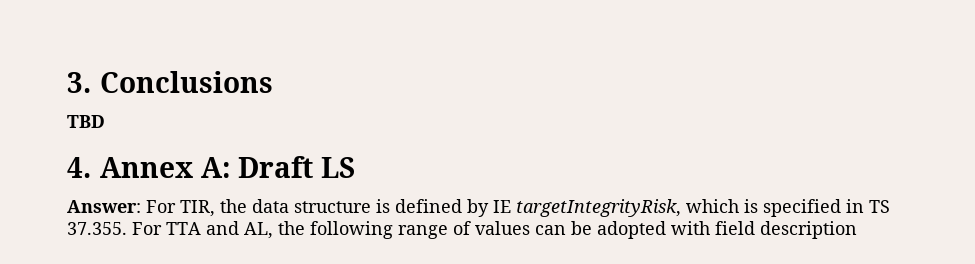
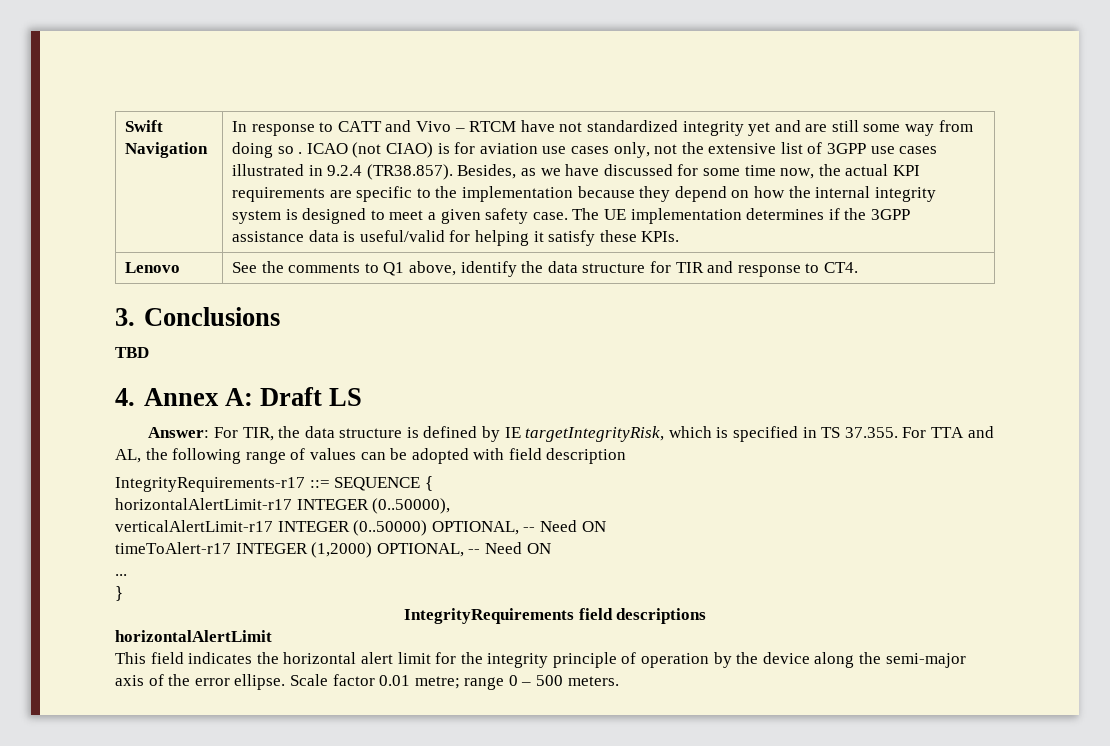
+ Swift Navigation | In response to CATT and Vivo – RTCM have not standardized integrity yet and are still some way from doing so . ICAO (not CIAO) is for aviation use cases only, not the extensive list of 3GPP use cases illustrated in 9.2.4 (TR38.857). Besides, as we have discussed for some time now, the actual KPI requirements are specific to the implementation because they depend on how the internal integrity system is designed to meet a given safety case. The UE implementation determines if the 3GPP assistance data is useful/valid for helping it satisfy these KPIs.
+ Lenovo | See the comments to Q1 above, identify the data structure for TIR and response to CT4.
+ IntegrityRequirements-r17 ::= SEQUENCE {
+ horizontalAlertLimit-r17 INTEGER (0..50000),
+ verticalAlertLimit-r17 INTEGER (0..50000) OPTIONAL, -- Need ON
+ timeToAlert-r17 INTEGER (1,2000) OPTIONAL, -- Need ON
+ ...
+ }
+ IntegrityRequirements field descriptions
+ horizontalAlertLimit
+ This field indicates the horizontal alert limit for the integrity principle of operation by the device along the semi-major axis of the error ellipse. Scale factor 0.01 metre; range 0 – 500 meters.

